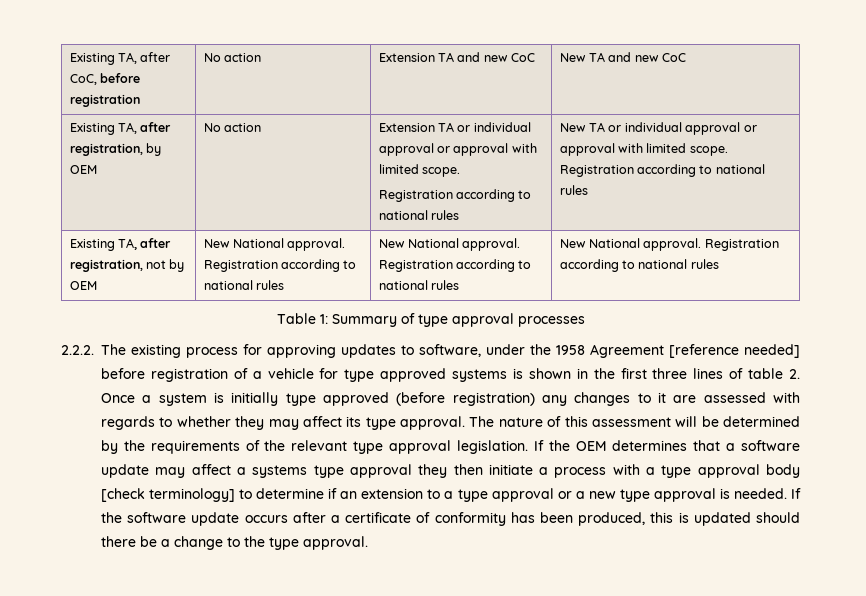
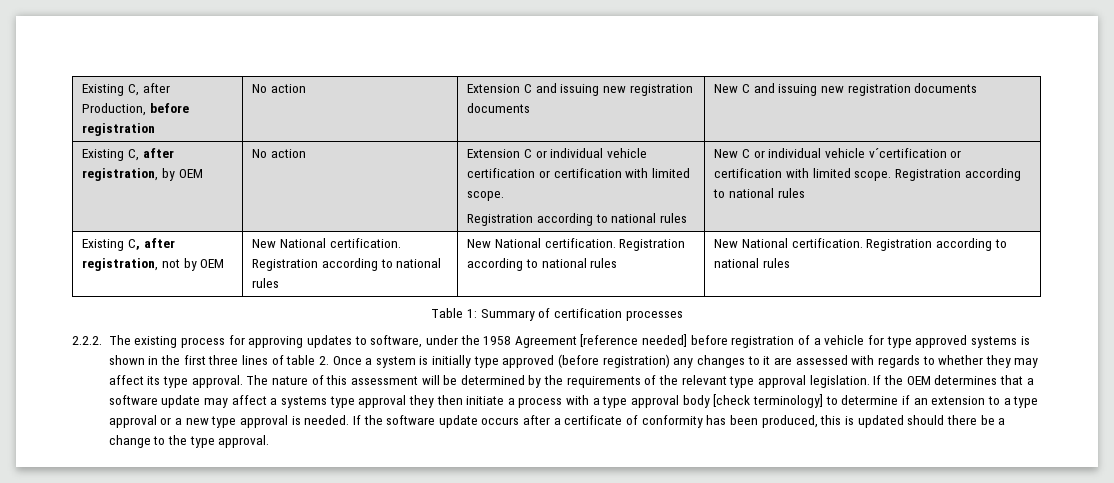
- Existing TA, after CoC, before registration | No action | Extension TA and new CoC | New TA and new CoC
- Existing TA, after registration, by OEM | No action | Extension TA or individual approval or approval with limited scope.
- Registration according to national rules | New TA or individual approval or approval with limited scope. Registration according to national rules
+ Existing C, after Production, before registration | No action | Extension C and issuing new registration documents | New C and issuing new registration documents
+ Existing C, after registration, by OEM | No action | Extension C or individual vehicle certification or certification with limited scope.
+ Registration according to national rules | New C or individual vehicle v´certification or certification with limited scope. Registration according to national rules
- Existing TA, after registration, not by OEM | New National approval. Registration according to national rules | New National approval. Registration according to national rules | New National approval. Registration according to national rules
+ Existing C, after registration, not by OEM | New National certification. Registration according to national rules | New National certification. Registration according to national rules | New National certification. Registration according to national rules
- Table 1: Summary of type approval processes
+ Table 1: Summary of certification processes

